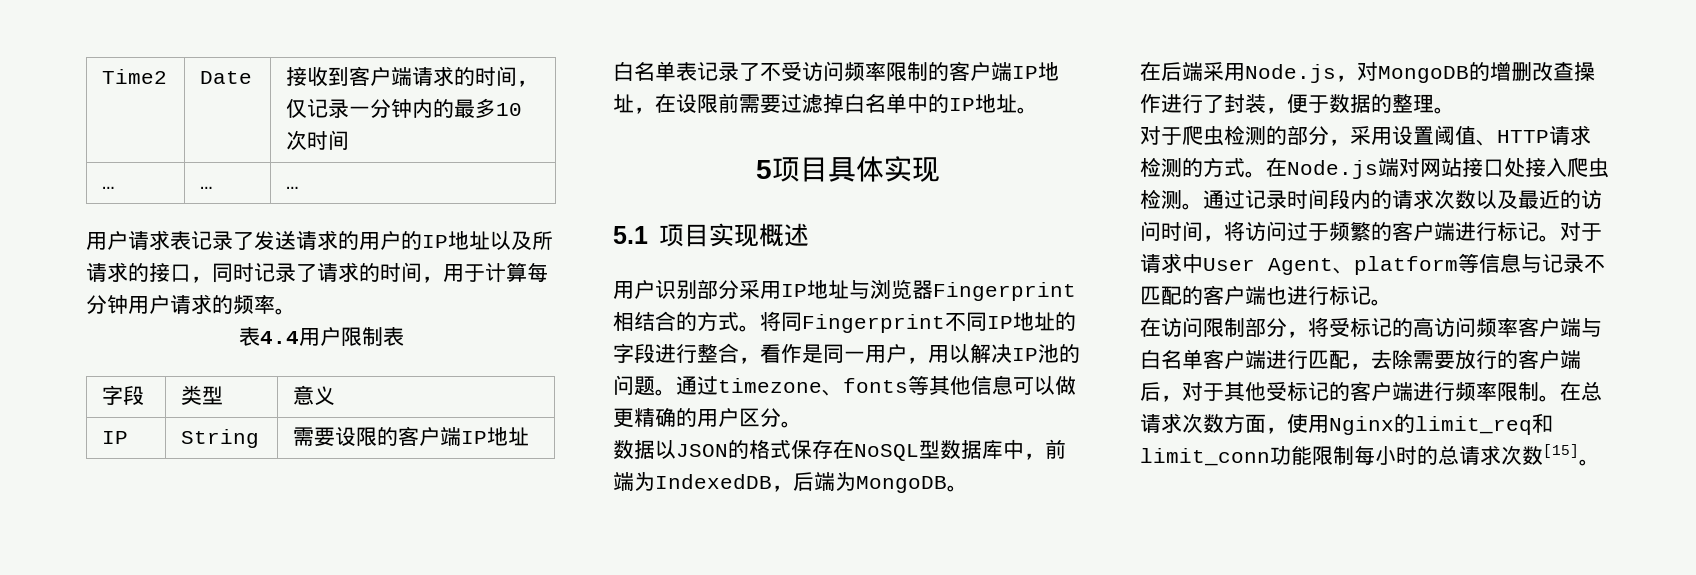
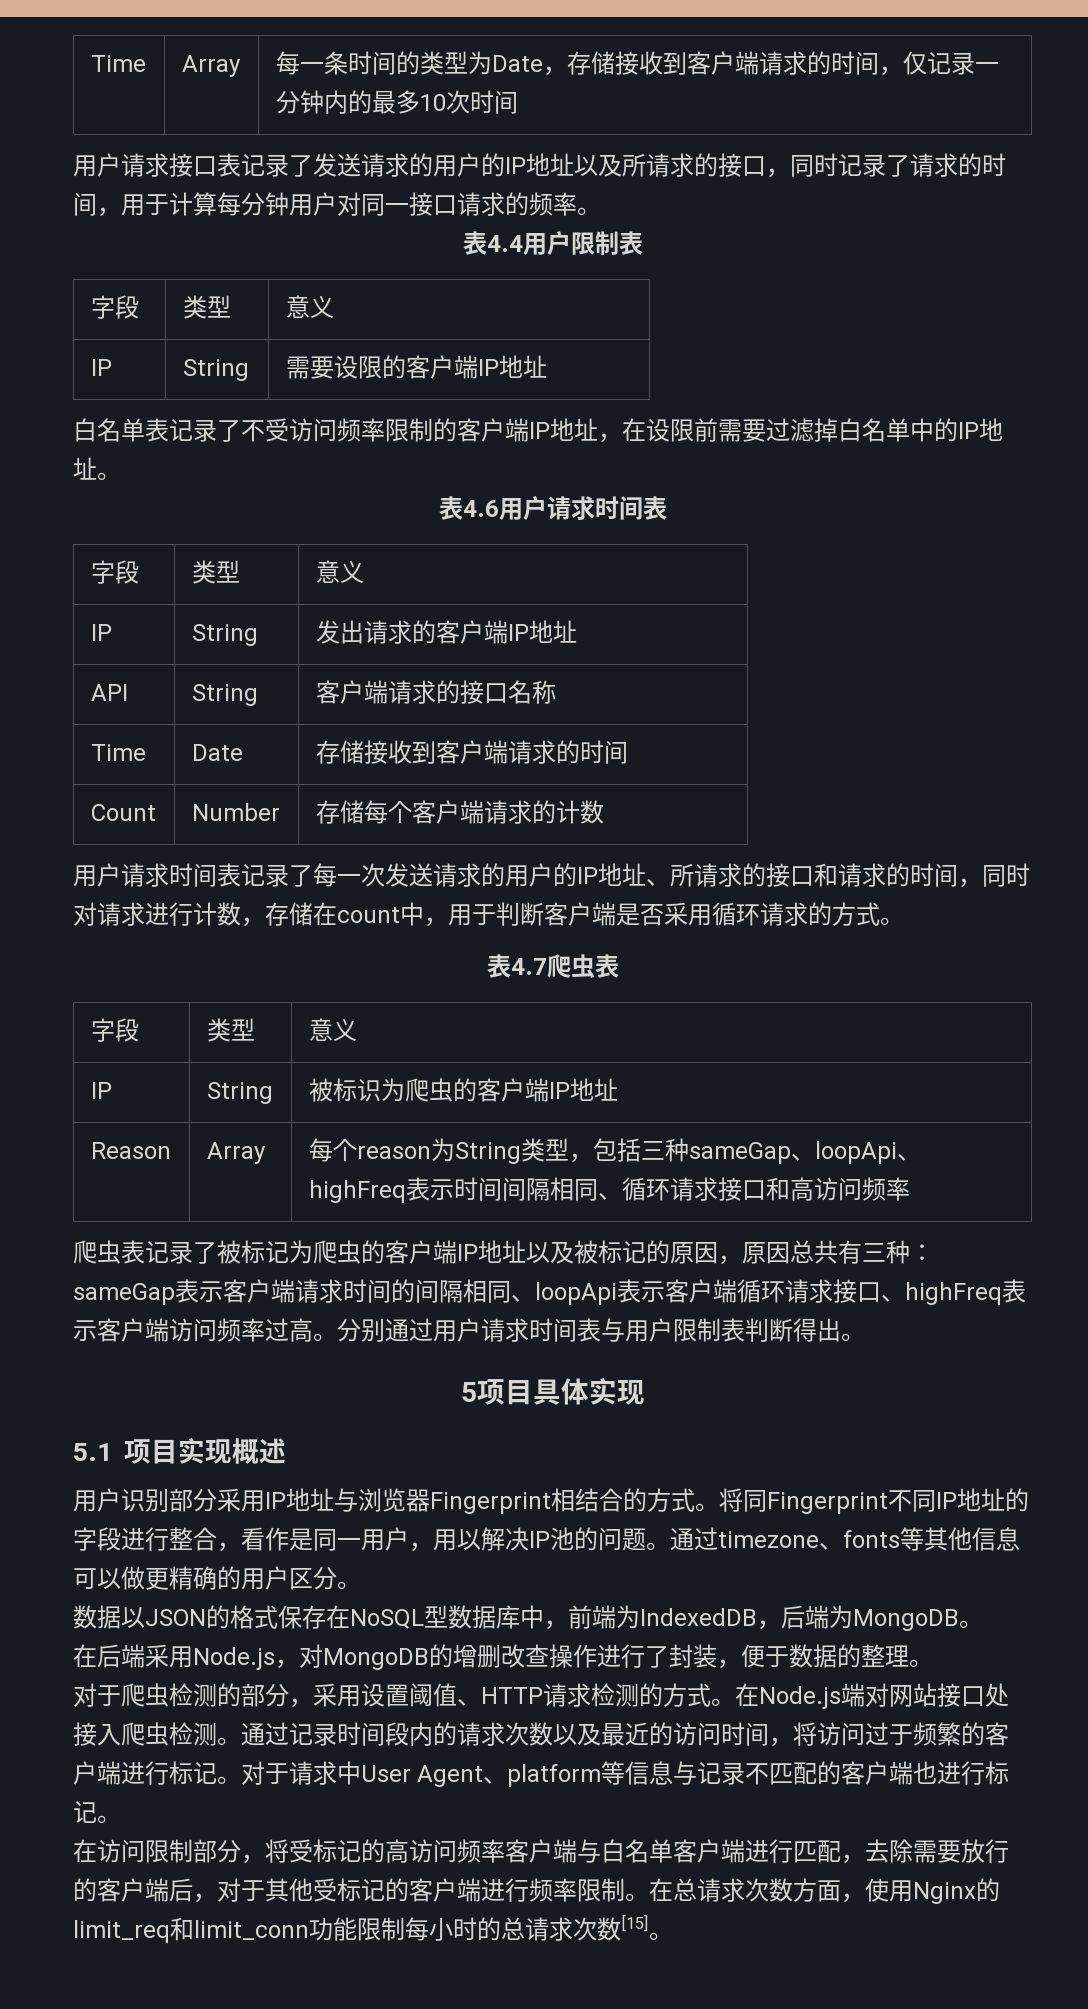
- Time2 | Date | 接收到客户端请求的时间，仅记录一分钟内的最多10次时间
+ Time | Array | 每一条时间的类型为Date，存储接收到客户端请求的时间，仅记录一分钟内的最多10次时间
- … | … | …
- 用户请求表记录了发送请求的用户的IP地址以及所请求的接口，同时记录了请求的时间，用于计算每分钟用户请求的频率。
+ 用户请求接口表记录了发送请求的用户的IP地址以及所请求的接口，同时记录了请求的时间，用于计算每分钟用户对同一接口请求的频率。
+ 表4.6用户请求时间表
+ 字段 | 类型 | 意义
+ IP | String | 发出请求的客户端IP地址
+ API | String | 客户端请求的接口名称
+ Time | Date | 存储接收到客户端请求的时间
+ Count | Number | 存储每个客户端请求的计数
+ 用户请求时间表记录了每一次发送请求的用户的IP地址、所请求的接口和请求的时间，同时对请求进行计数，存储在count中，用于判断客户端是否采用循环请求的方式。
+ 表4.7爬虫表
+ 字段 | 类型 | 意义
+ IP | String | 被标识为爬虫的客户端IP地址
+ Reason | Array | 每个reason为String类型，包括三种sameGap、loopApi、highFreq表示时间间隔相同、循环请求接口和高访问频率
+ 爬虫表记录了被标记为爬虫的客户端IP地址以及被标记的原因，原因总共有三种：sameGap表示客户端请求时间的间隔相同、loopApi表示客户端循环请求接口、highFreq表示客户端访问频率过高。分别通过用户请求时间表与用户限制表判断得出。

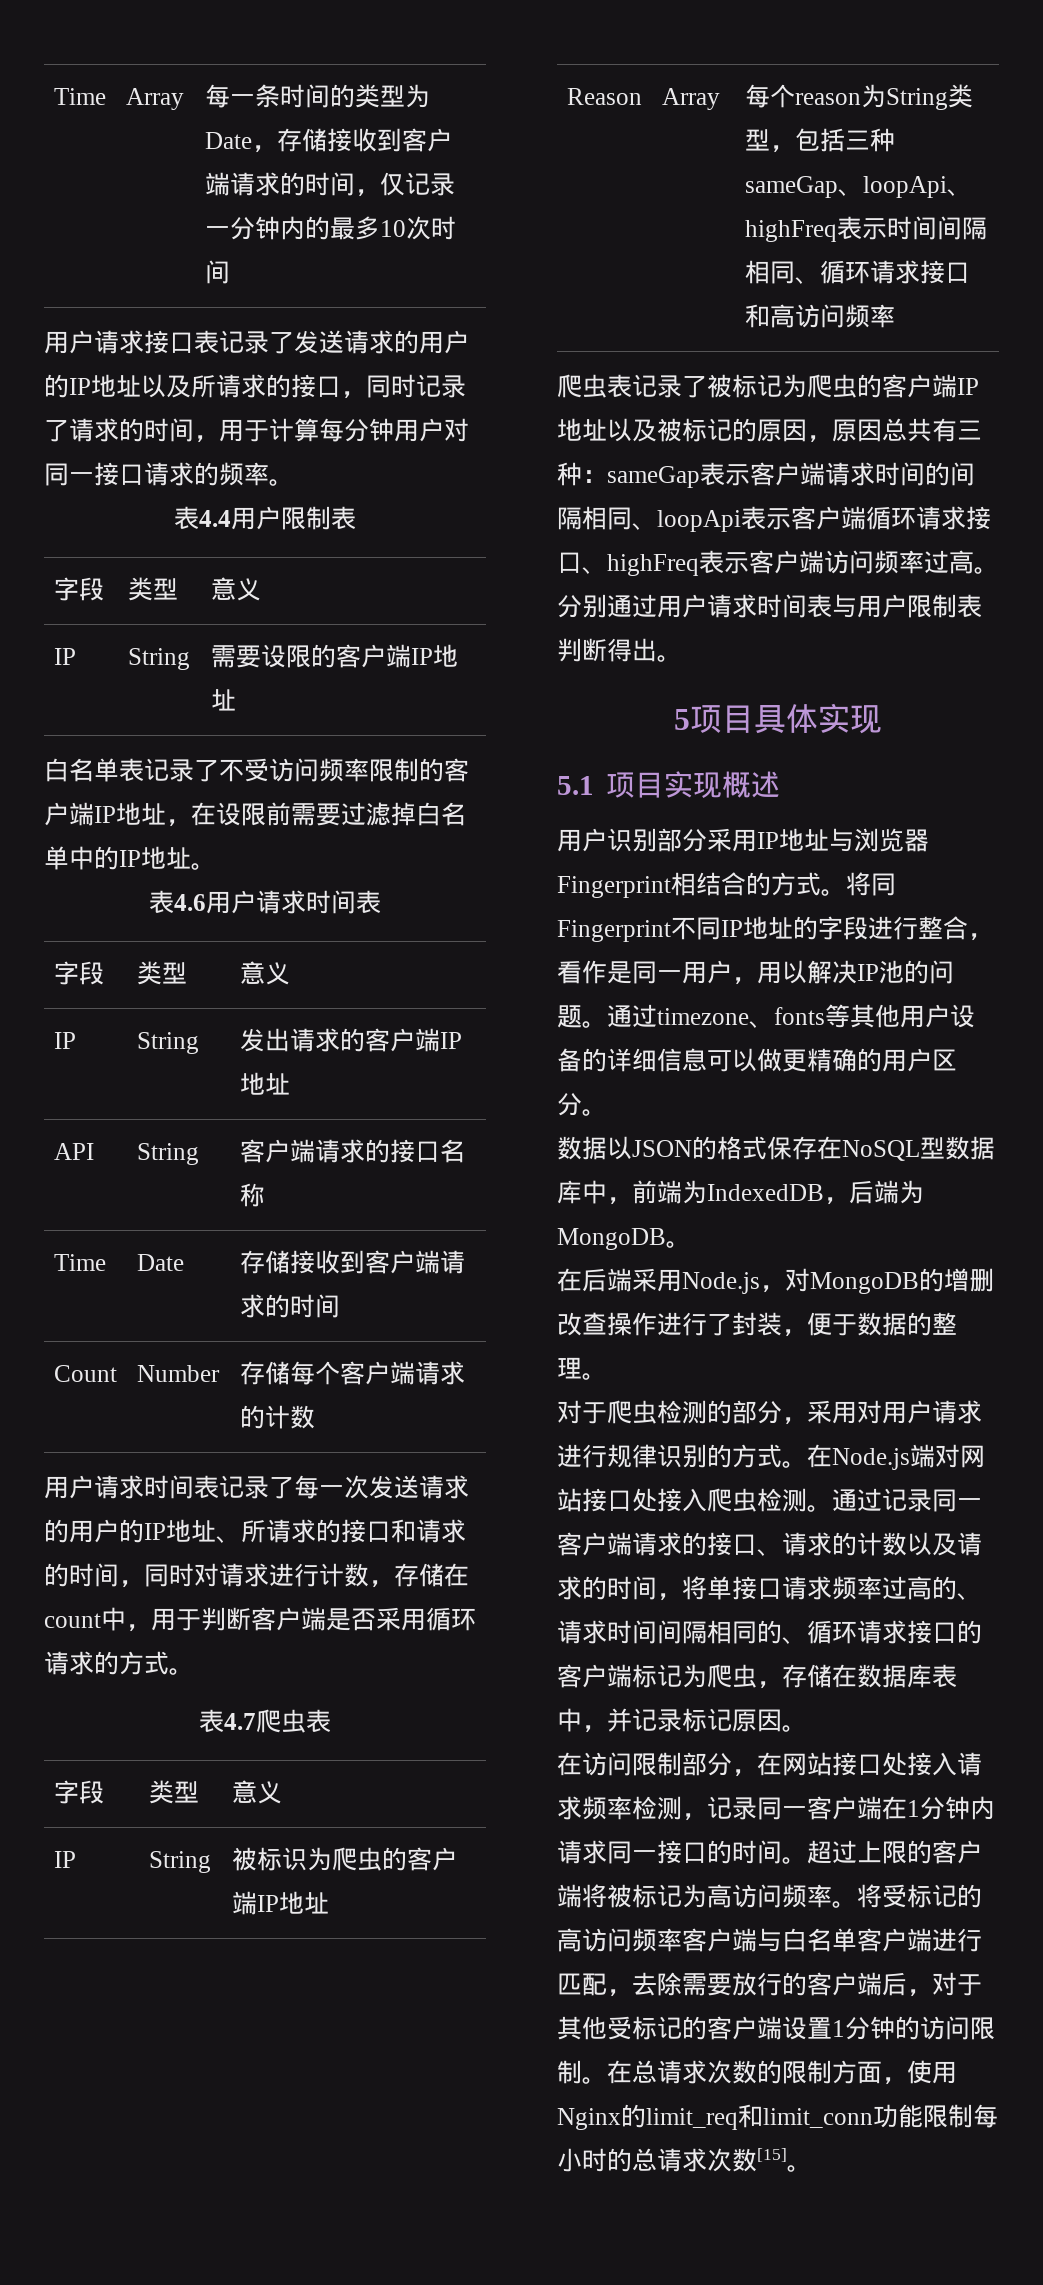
- 通过timezone、fonts等其他信息可以做更精确的用户区分。
+ 通过timezone、fonts等其他用户设备的详细信息可以做更精确的用户区分。
- 对于爬虫检测的部分，采用设置阈值、HTTP请求检测的方式。
+ 对于爬虫检测的部分，采用对用户请求进行规律识别的方式。
- 通过记录时间段内的请求次数以及最近的访问时间，将访问过于频繁的客户端进行标记。对于请求中User Agent、platform等信息与记录不匹配的客户端也进行标记。
+ 通过记录同一客户端请求的接口、请求的计数以及请求的时间，将单接口请求频率过高的、请求时间间隔相同的、循环请求接口的客户端标记为爬虫，存储在数据库表中，并记录标记原因。
- 在访问限制部分，将受标记的高访问频率客户端与白名单客户端进行匹配，去除需要放行的客户端后，对于其他受标记的客户端进行频率限制。
+ 在访问限制部分，在网站接口处接入请求频率检测，记录同一客户端在1分钟内请求同一接口的时间。超过上限的客户端将被标记为高访问频率。将受标记的高访问频率客户端与白名单客户端进行匹配，去除需要放行的客户端后，对于其他受标记的客户端设置1分钟的访问限制。
- 在总请求次数方面，使用Nginx的limit_req和limit_conn功能限制每小时的总请求次数[15]。
+ 在总请求次数的限制方面，使用Nginx的limit_req和limit_conn功能限制每小时的总请求次数[15]。

